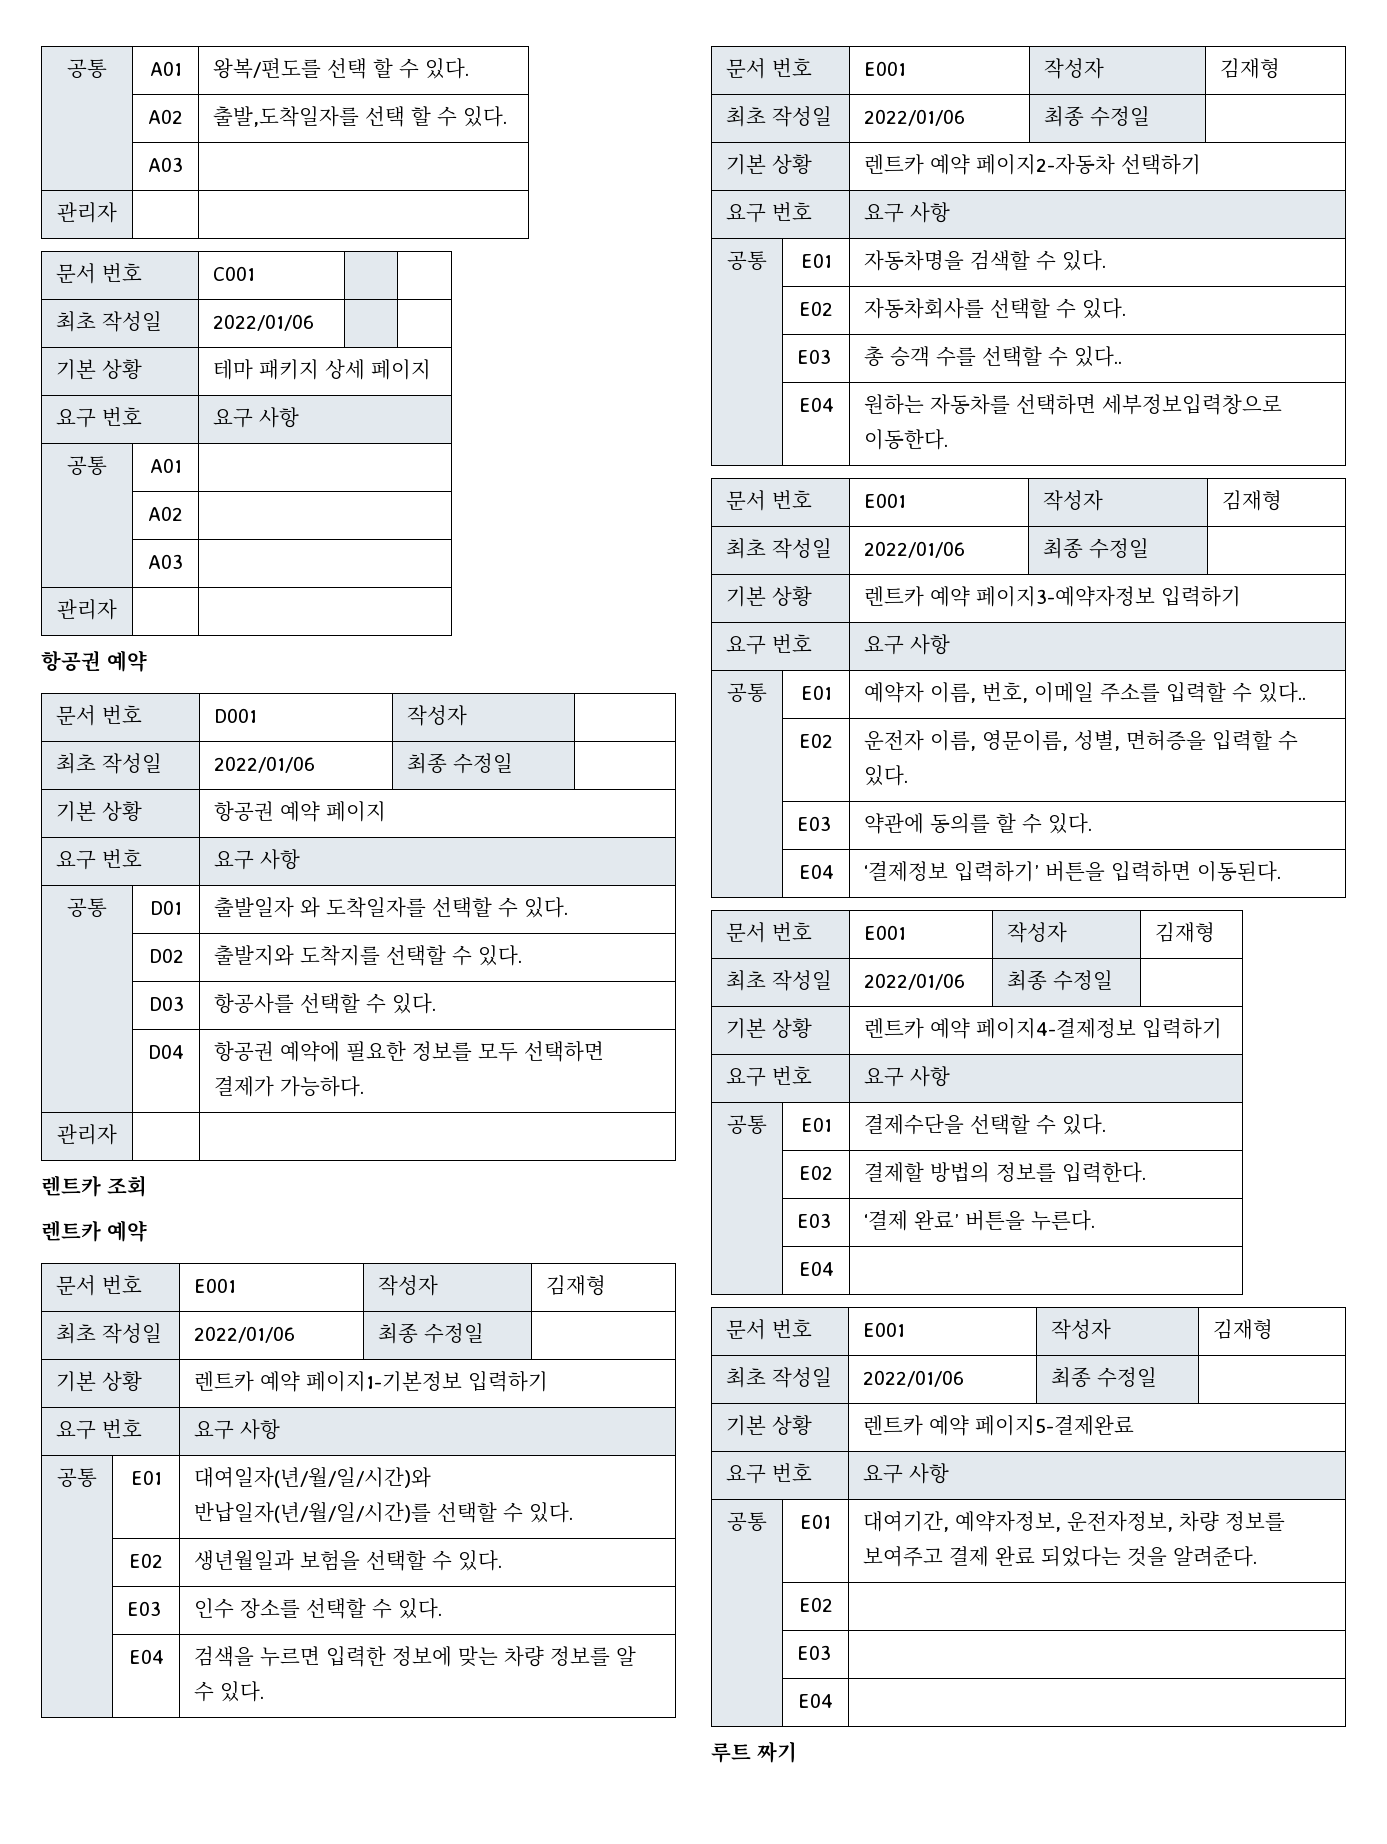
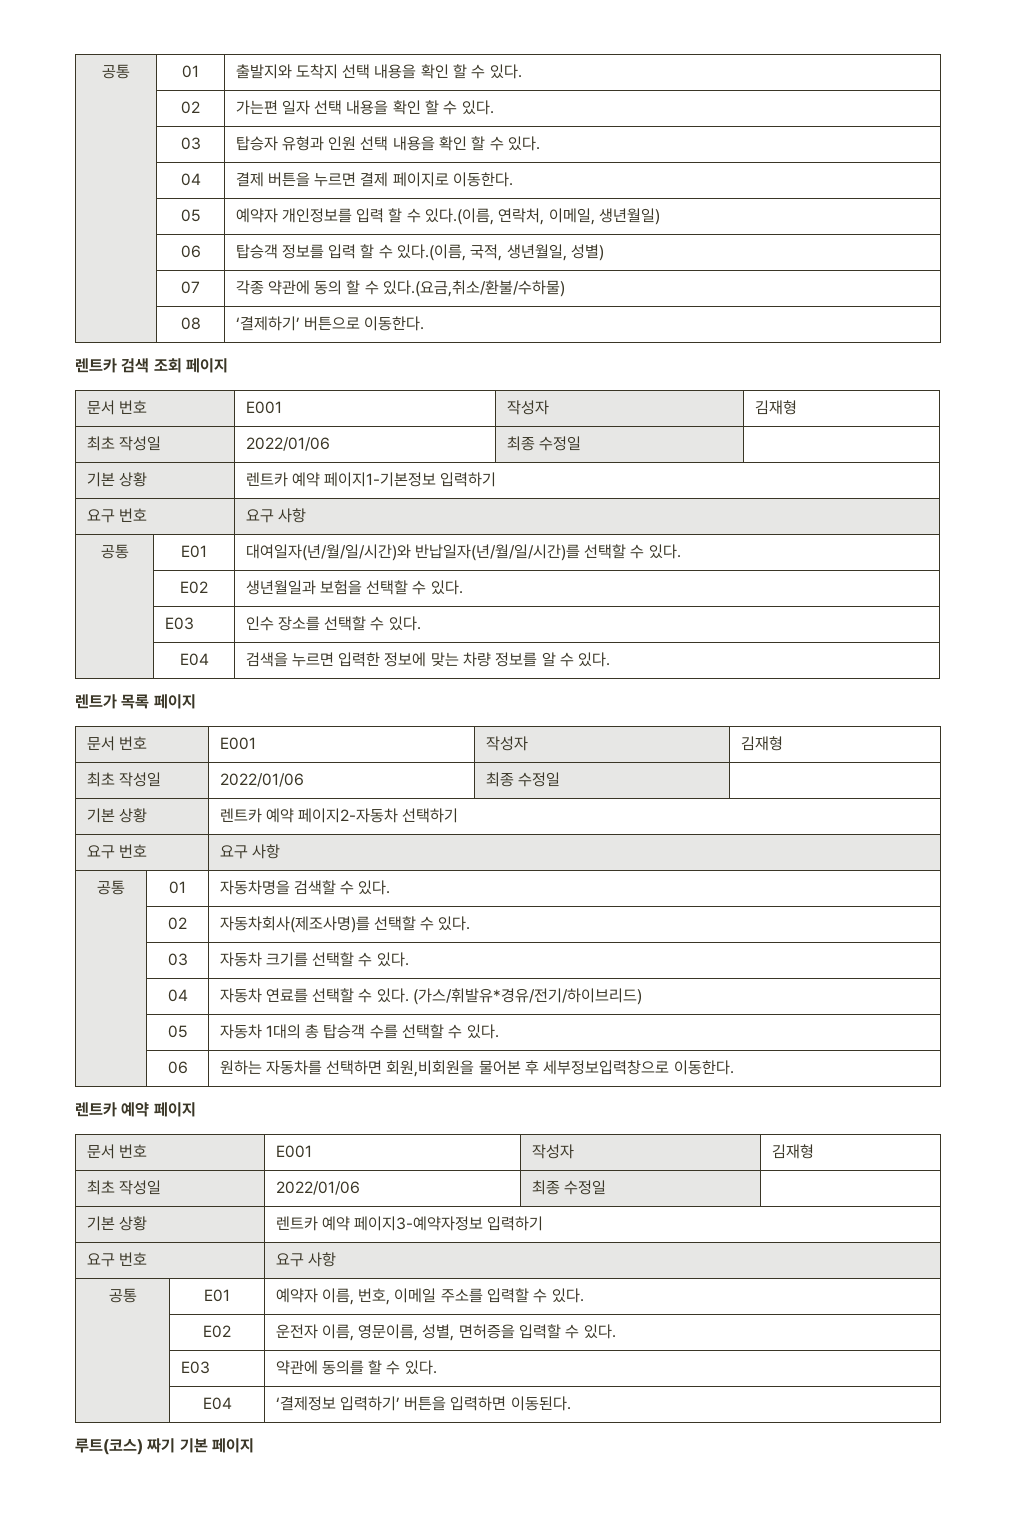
- 공통 | A01 | 왕복/편도를 선택 할 수 있다.
- | A02 | 출발,도착일자를 선택 할 수 있다.
- | A03 |
- 관리자 | |
- 문서 번호 | C001 | |
- 최초 작성일 | 2022/01/06 | |
- 기본 상황 | 테마 패키지 상세 페이지
- 요구 번호 | 요구 사항
- 공통 | A01 |
- | A02 |
- | A03 |
- 관리자 | |
- 항공권 예약
- 문서 번호 | D001 | 작성자 |
- 최초 작성일 | 2022/01/06 | 최종 수정일 |
- 기본 상황 | 항공권 예약 페이지
- 요구 번호 | 요구 사항
- 공통 | D01 | 출발일자 와 도착일자를 선택할 수 있다.
- | D02 | 출발지와 도착지를 선택할 수 있다.
- | D03 | 항공사를 선택할 수 있다.
- | D04 | 항공권 예약에 필요한 정보를 모두 선택하면 결제가 가능하다.
- 관리자 | |
- 렌트카 조회
- 렌트카 예약
+ 공통 | 01 | 출발지와 도착지 선택 내용을 확인 할 수 있다.
+ | 02 | 가는편 일자 선택 내용을 확인 할 수 있다.
+ | 03 | 탑승자 유형과 인원 선택 내용을 확인 할 수 있다.
+ | 04 | 결제 버튼을 누르면 결제 페이지로 이동한다.
+ | 05 | 예약자 개인정보를 입력 할 수 있다.(이름, 연락처, 이메일, 생년월일)
+ | 06 | 탑승객 정보를 입력 할 수 있다.(이름, 국적, 생년월일, 성별)
+ | 07 | 각종 약관에 동의 할 수 있다.(요금,취소/환불/수하물)
+ | 08 | ‘결제하기’ 버튼으로 이동한다.
+ 렌트카 검색 조회 페이지
+ 렌트가 목록 페이지
- 공통 | E01 | 자동차명을 검색할 수 있다.
+ 공통 | 01 | 자동차명을 검색할 수 있다.
- | E02 | 자동차회사를 선택할 수 있다.
- | E03 | 총 승객 수를 선택할 수 있다..
- | E04 | 원하는 자동차를 선택하면 세부정보입력창으로 이동한다.
+ | 02 | 자동차회사(제조사명)를 선택할 수 있다.
+ | 03 | 자동차 크기를 선택할 수 있다.
+ | 04 | 자동차 연료를 선택할 수 있다. (가스/휘발유*경유/전기/하이브리드)
+ | 05 | 자동차 1대의 총 탑승객 수를 선택할 수 있다.
+ | 06 | 원하는 자동차를 선택하면 회원,비회원을 물어본 후 세부정보입력창으로 이동한다.
+ 렌트카 예약 페이지
- 공통 | E01 | 예약자 이름, 번호, 이메일 주소를 입력할 수 있다..
+ 공통 | E01 | 예약자 이름, 번호, 이메일 주소를 입력할 수 있다.
  | E04 | ‘결제정보 입력하기’ 버튼을 입력하면 이동된다.
- 문서 번호 | E001 | 작성자 | 김재형
- 최초 작성일 | 2022/01/06 | 최종 수정일 |
- 기본 상황 | 렌트카 예약 페이지4-결제정보 입력하기
- 요구 번호 | 요구 사항
- 공통 | E01 | 결제수단을 선택할 수 있다.
- | E02 | 결제할 방법의 정보를 입력한다.
- | E03 | ‘결제 완료’ 버튼을 누른다.
- | E04 |
- 문서 번호 | E001 | 작성자 | 김재형
- 최초 작성일 | 2022/01/06 | 최종 수정일 |
- 기본 상황 | 렌트카 예약 페이지5-결제완료
- 요구 번호 | 요구 사항
- 공통 | E01 | 대여기간, 예약자정보, 운전자정보, 차량 정보를 보여주고 결제 완료 되었다는 것을 알려준다.
- | E02 |
- | E03 |
- | E04 |
- 루트 짜기
+ 루트(코스) 짜기 기본 페이지

